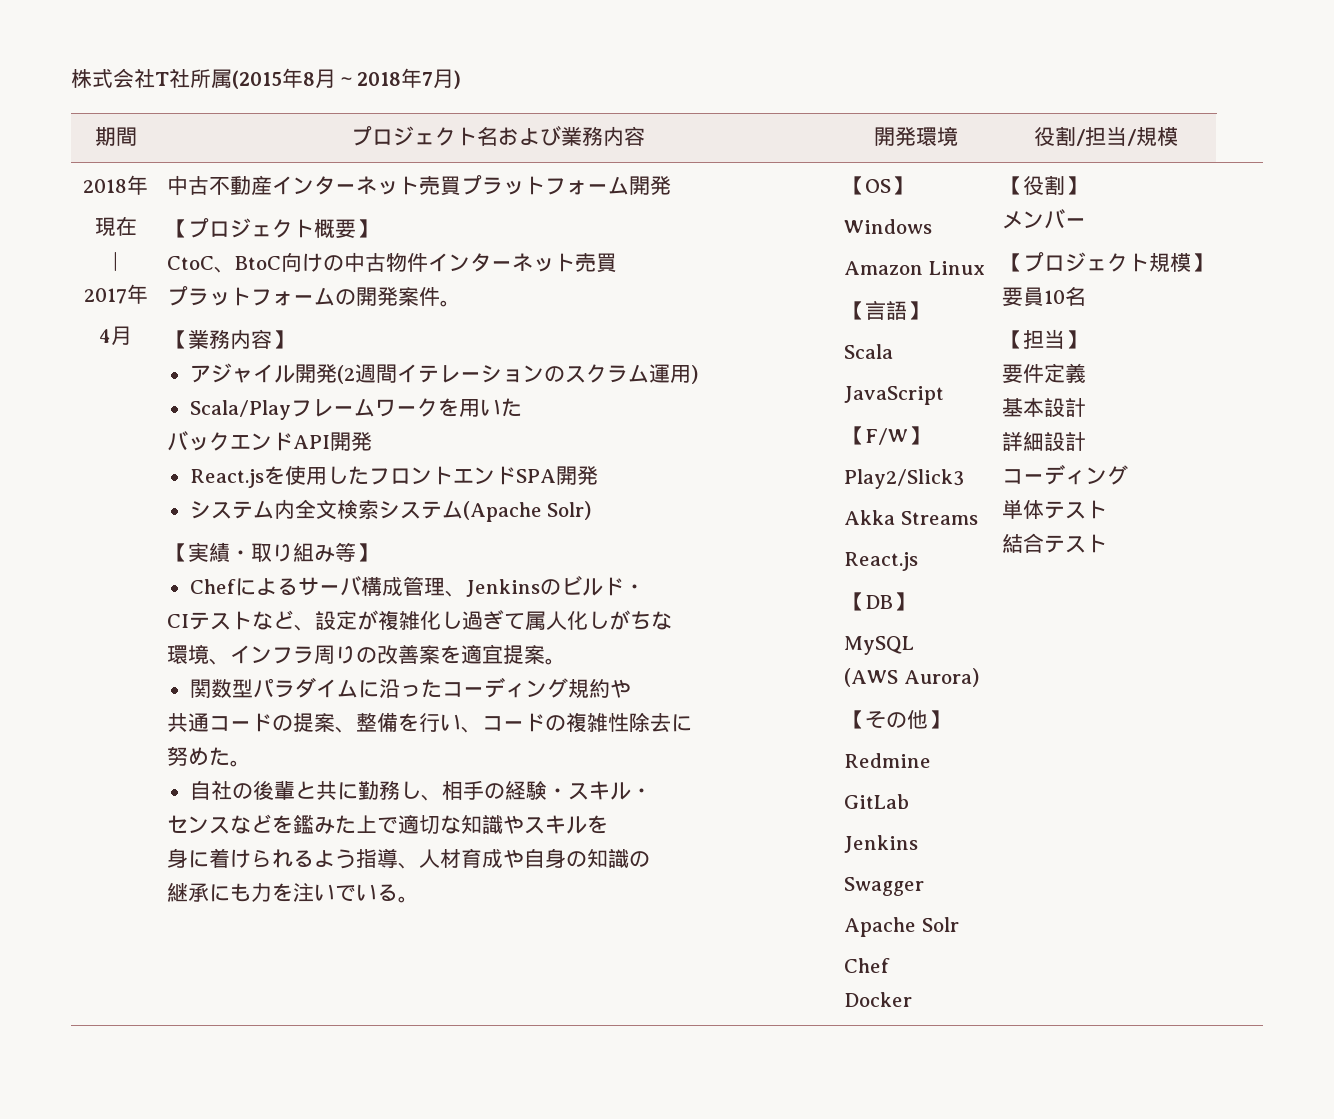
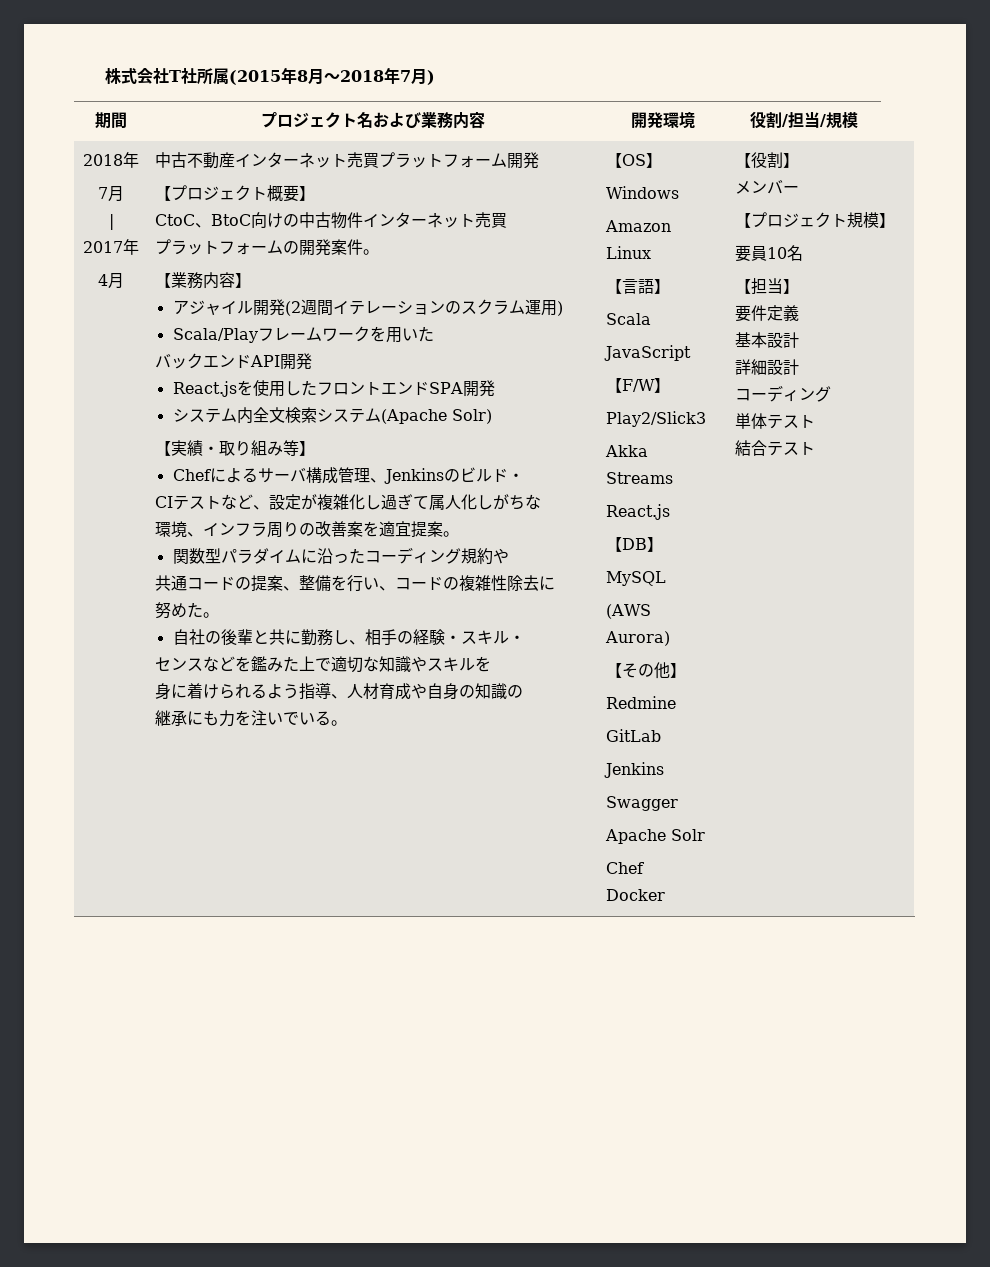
  期間 | プロジェクト名および業務内容 | 開発環境 | 役割/担当/規模
  2018年
- 現在
+ 7月

